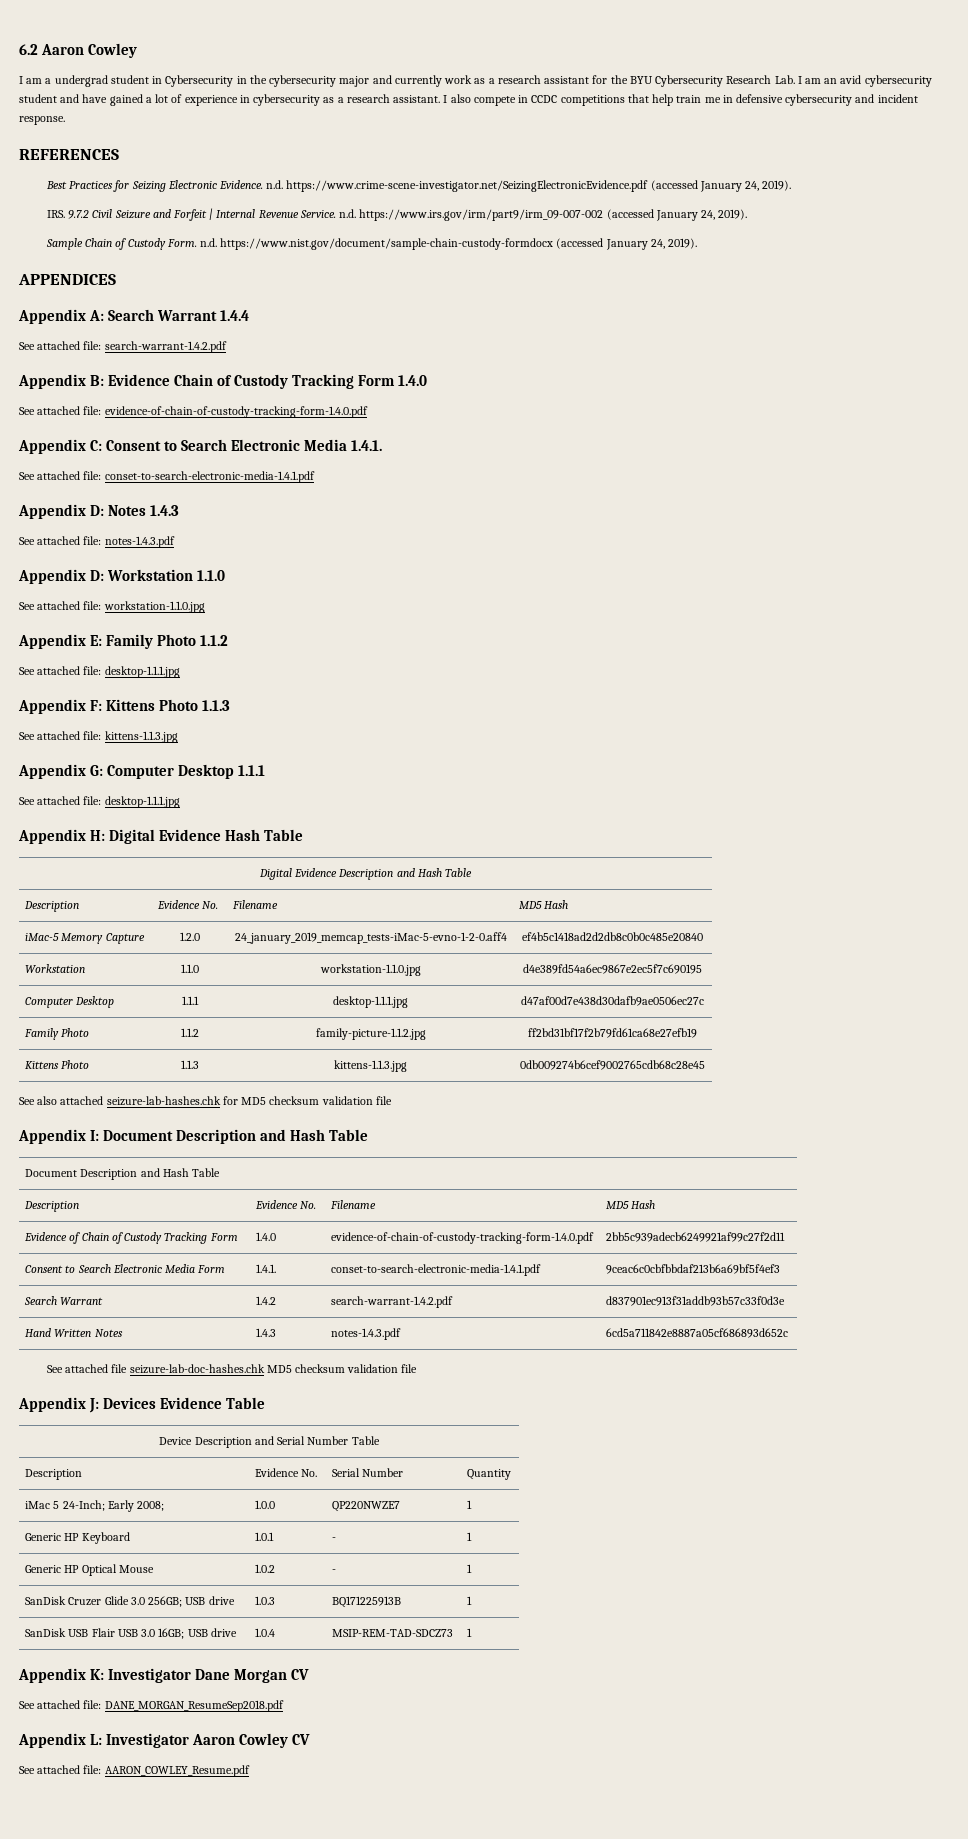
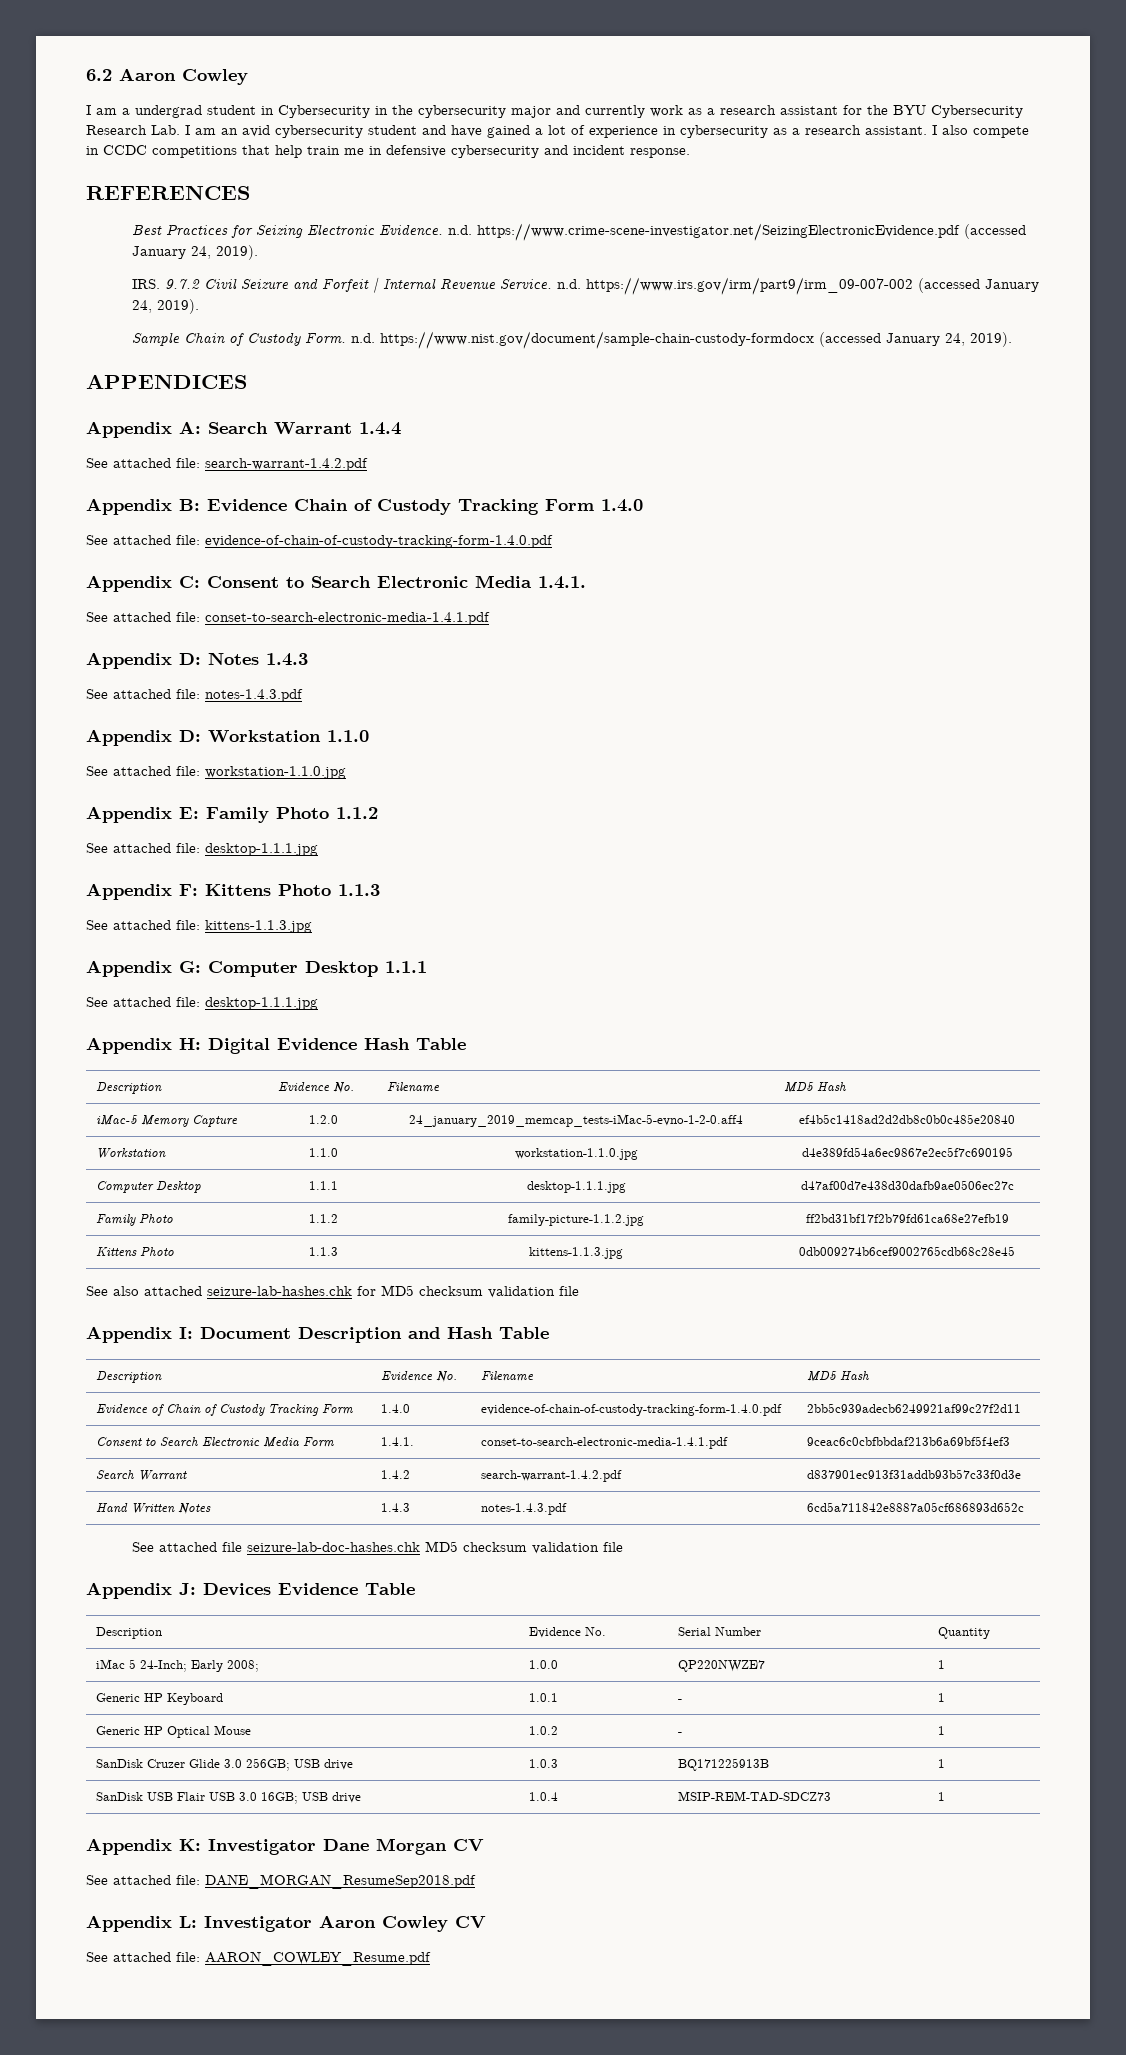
- Digital Evidence Description and Hash Table
  Appendix I: Document Description and Hash Table
- Document Description and Hash Table
- Device Description and Serial Number Table

